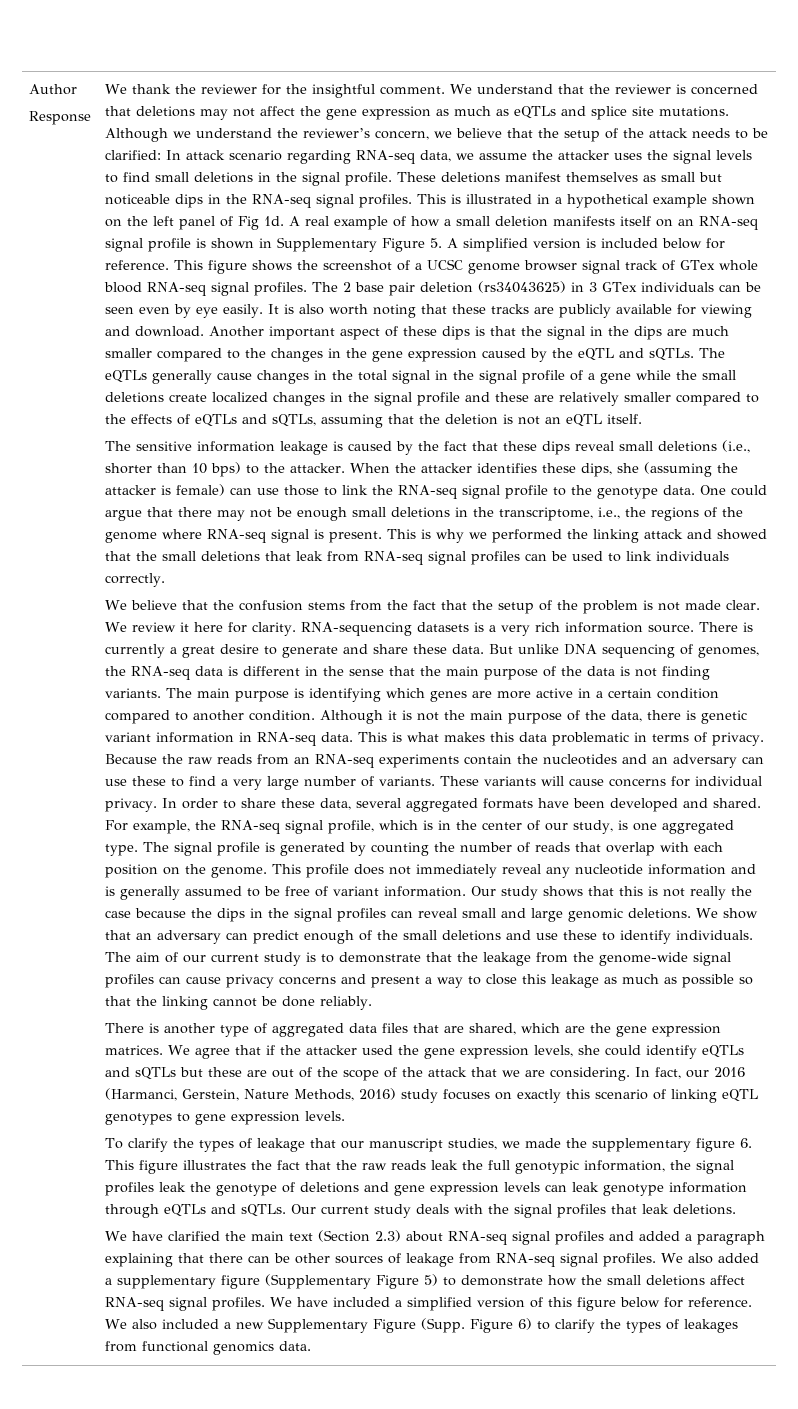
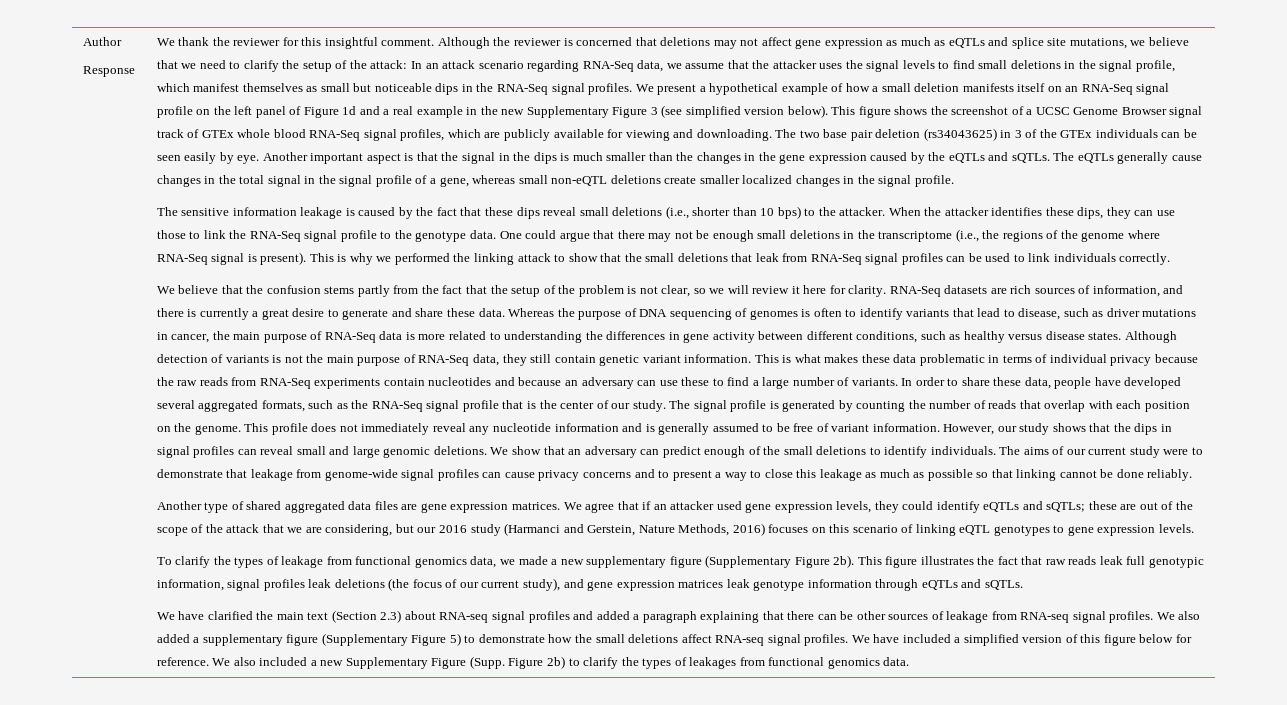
- We thank the reviewer for the insightful comment.
+ We thank the reviewer for this insightful comment.
- We understand that the reviewer is concerned that deletions may not affect the gene expression as much as eQTLs and splice site mutations. Although we understand the reviewer’s concern, we believe that the setup of the attack needs to be clarified: In attack scenario regarding RNA-seq data, we assume the attacker uses the signal levels to find small deletions in the signal profile. These deletions manifest themselves as small but noticeable dips in the RNA-seq signal profiles. This is illustrated in a hypothetical example shown on the left panel of Fig 1d. A real example of how a small deletion manifests itself on an RNA-seq signal profile is shown in Supplementary Figure 5. A simplified version is included below for reference.
+ Although the reviewer is concerned that deletions may not affect gene expression as much as eQTLs and splice site mutations, we believe that we need to clarify the setup of the attack: In an attack scenario regarding RNA-Seq data, we assume that the attacker uses the signal levels to find small deletions in the signal profile, which manifest themselves as small but noticeable dips in the RNA-Seq signal profiles. We present a hypothetical example of how a small deletion manifests itself on an RNA-Seq signal profile on the left panel of Figure 1d and a real example in the new Supplementary Figure 3 (see simplified version below).
- This figure shows the screenshot of a UCSC genome browser signal track of GTex whole blood RNA-seq signal profiles. The 2 base pair deletion (rs34043625) in 3 GTex individuals can be seen even by eye easily. It is also worth noting that these tracks are publicly available for viewing and download. Another important aspect of these dips is that the signal in the dips are much smaller compared to the changes in the gene expression caused by the eQTL and sQTLs.
+ This figure shows the screenshot of a UCSC Genome Browser signal track of GTEx whole blood RNA-Seq signal profiles, which are publicly available for viewing and downloading. The two base pair deletion (rs34043625) in 3 of the GTEx individuals can be seen easily by eye. Another important aspect is that the signal in the dips is much smaller than the changes in the gene expression caused by the eQTLs and sQTLs.
- The eQTLs generally cause changes in the total signal in the signal profile of a gene while the small deletions create localized changes in the signal profile and these are relatively smaller compared to the effects of eQTLs and sQTLs, assuming that the deletion is not an eQTL itself.
+ The eQTLs generally cause changes in the total signal in the signal profile of a gene, whereas small non-eQTL deletions create smaller localized changes in the signal profile.
- When the attacker identifies these dips, she (assuming the attacker is female) can use those to link the RNA-seq signal profile to the genotype data.
+ When the attacker identifies these dips, they can use those to link the RNA-Seq signal profile to the genotype data.
- One could argue that there may not be enough small deletions in the transcriptome, i.e., the regions of the genome where RNA-seq signal is present.
+ One could argue that there may not be enough small deletions in the transcriptome (i.e., the regions of the genome where RNA-Seq signal is present).
- This is why we performed the linking attack and showed that the small deletions that leak from RNA-seq signal profiles can be used to link individuals correctly.
+ This is why we performed the linking attack to show that the small deletions that leak from RNA-Seq signal profiles can be used to link individuals correctly.
- We believe that the confusion stems from the fact that the setup of the problem is not made clear. We review it here for clarity.
+ We believe that the confusion stems partly from the fact that the setup of the problem is not clear, so we will review it here for clarity.
- RNA-sequencing datasets is a very rich information source. There is currently a great desire to generate and share these data.
+ RNA-Seq datasets are rich sources of information, and there is currently a great desire to generate and share these data.
- But unlike DNA sequencing of genomes, the RNA-seq data is different in the sense that the main purpose of the data is not finding variants. The main purpose is identifying which genes are more active in a certain condition compared to another condition. Although it is not the main purpose of the data, there is genetic variant information in RNA-seq data.
+ Whereas the purpose of DNA sequencing of genomes is often to identify variants that lead to disease, such as driver mutations in cancer, the main purpose of RNA-Seq data is more related to understanding the differences in gene activity between different conditions, such as healthy versus disease states. Although detection of variants is not the main purpose of RNA-Seq data, they still contain genetic variant information.
- This is what makes this data problematic in terms of privacy. Because the raw reads from an RNA-seq experiments contain the nucleotides and an adversary can use these to find a very large number of variants.
+ This is what makes these data problematic in terms of individual privacy because the raw reads from RNA-Seq experiments contain nucleotides and because an adversary can use these to find a large number of variants.
- These variants will cause concerns for individual privacy.
- In order to share these data, several aggregated formats have been developed and shared. For example, the RNA-seq signal profile, which is in the center of our study, is one aggregated type.
+ In order to share these data, people have developed several aggregated formats, such as the RNA-Seq signal profile that is the center of our study.
- Our study shows that this is not really the case because the dips in the signal profiles can reveal small and large genomic deletions.
+ However, our study shows that the dips in signal profiles can reveal small and large genomic deletions.
- We show that an adversary can predict enough of the small deletions and use these to identify individuals.
+ We show that an adversary can predict enough of the small deletions to identify individuals.
- The aim of our current study is to demonstrate that the leakage from the genome-wide signal profiles can cause privacy concerns and present a way to close this leakage as much as possible so that the linking cannot be done reliably.
+ The aims of our current study were to demonstrate that leakage from genome-wide signal profiles can cause privacy concerns and to present a way to close this leakage as much as possible so that linking cannot be done reliably.
- There is another type of aggregated data files that are shared, which are the gene expression matrices.
+ Another type of shared aggregated data files are gene expression matrices.
- We agree that if the attacker used the gene expression levels, she could identify eQTLs and sQTLs but these are out of the scope of the attack that we are considering. In fact, our 2016 (Harmanci, Gerstein, Nature Methods, 2016) study focuses on exactly this scenario of linking eQTL genotypes to gene expression levels.
+ We agree that if an attacker used gene expression levels, they could identify eQTLs and sQTLs; these are out of the scope of the attack that we are considering, but our 2016 study (Harmanci and Gerstein, Nature Methods, 2016) focuses on this scenario of linking eQTL genotypes to gene expression levels.
- To clarify the types of leakage that our manuscript studies, we made the supplementary figure 6. This figure illustrates the fact that the raw reads leak the full genotypic information, the signal profiles leak the genotype of deletions and gene expression levels can leak genotype information through eQTLs and sQTLs. Our current study deals with the signal profiles that leak deletions.
+ To clarify the types of leakage from functional genomics data, we made a new supplementary figure (Supplementary Figure 2b). This figure illustrates the fact that raw reads leak full genotypic information, signal profiles leak deletions (the focus of our current study), and gene expression matrices leak genotype information through eQTLs and sQTLs.
- Figure 6) to clarify the types of leakages from functional genomics data.
+ Figure 2b) to clarify the types of leakages from functional genomics data.

